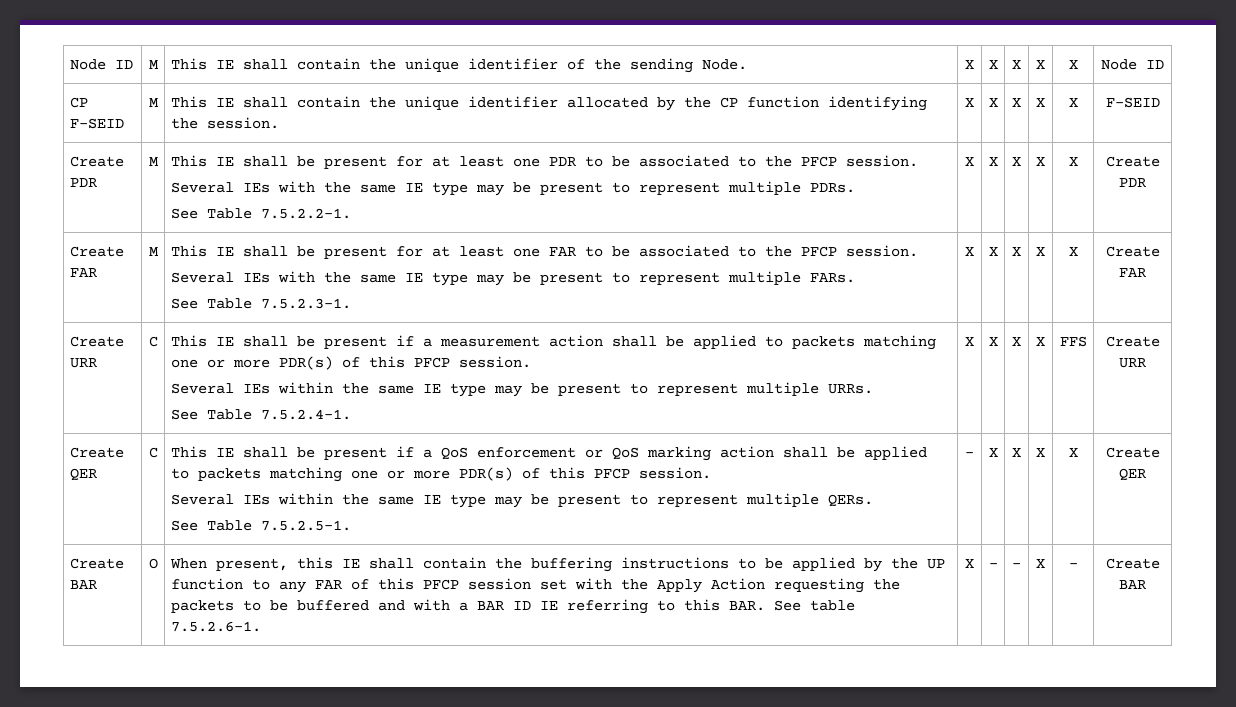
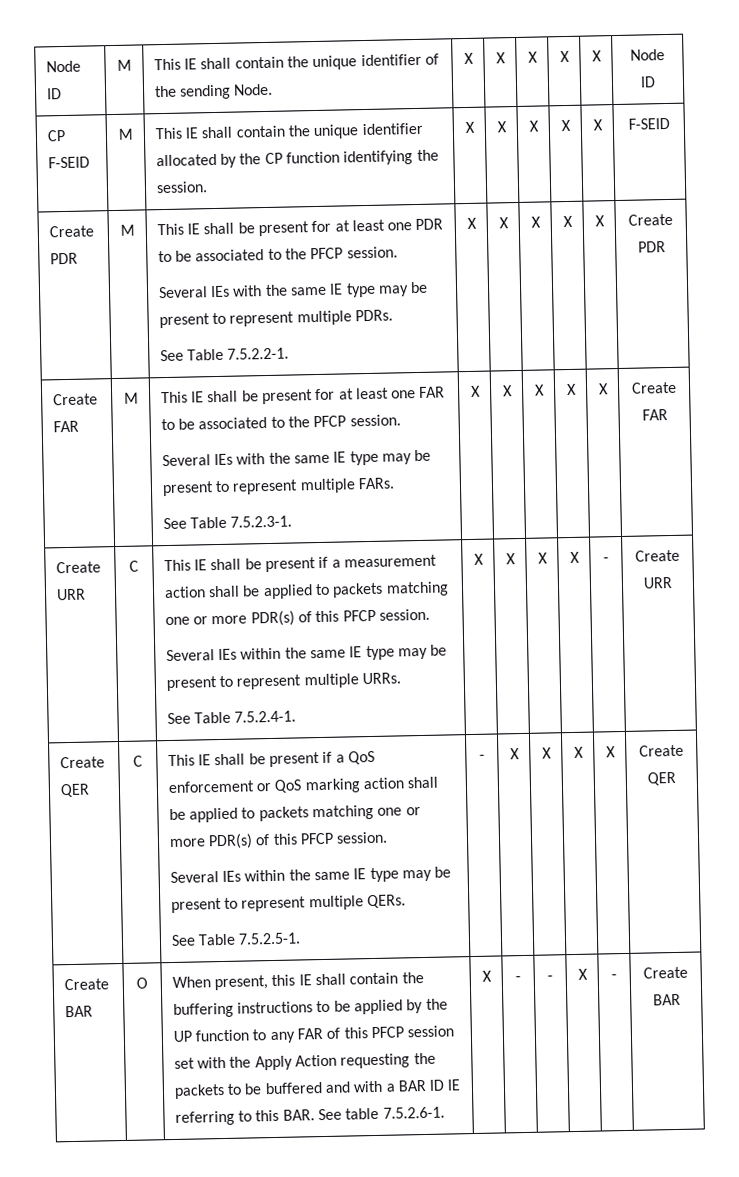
- X | X | FFS
+ X | X | -

